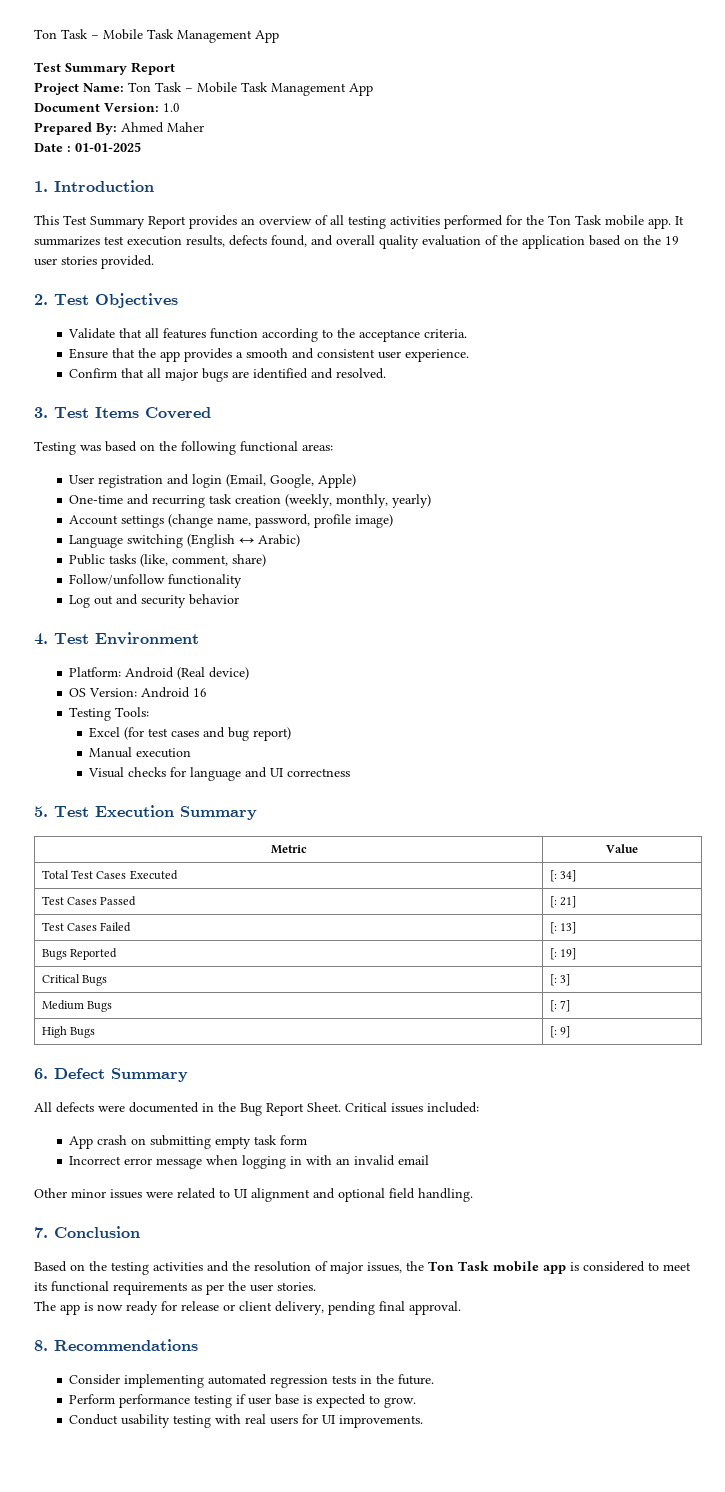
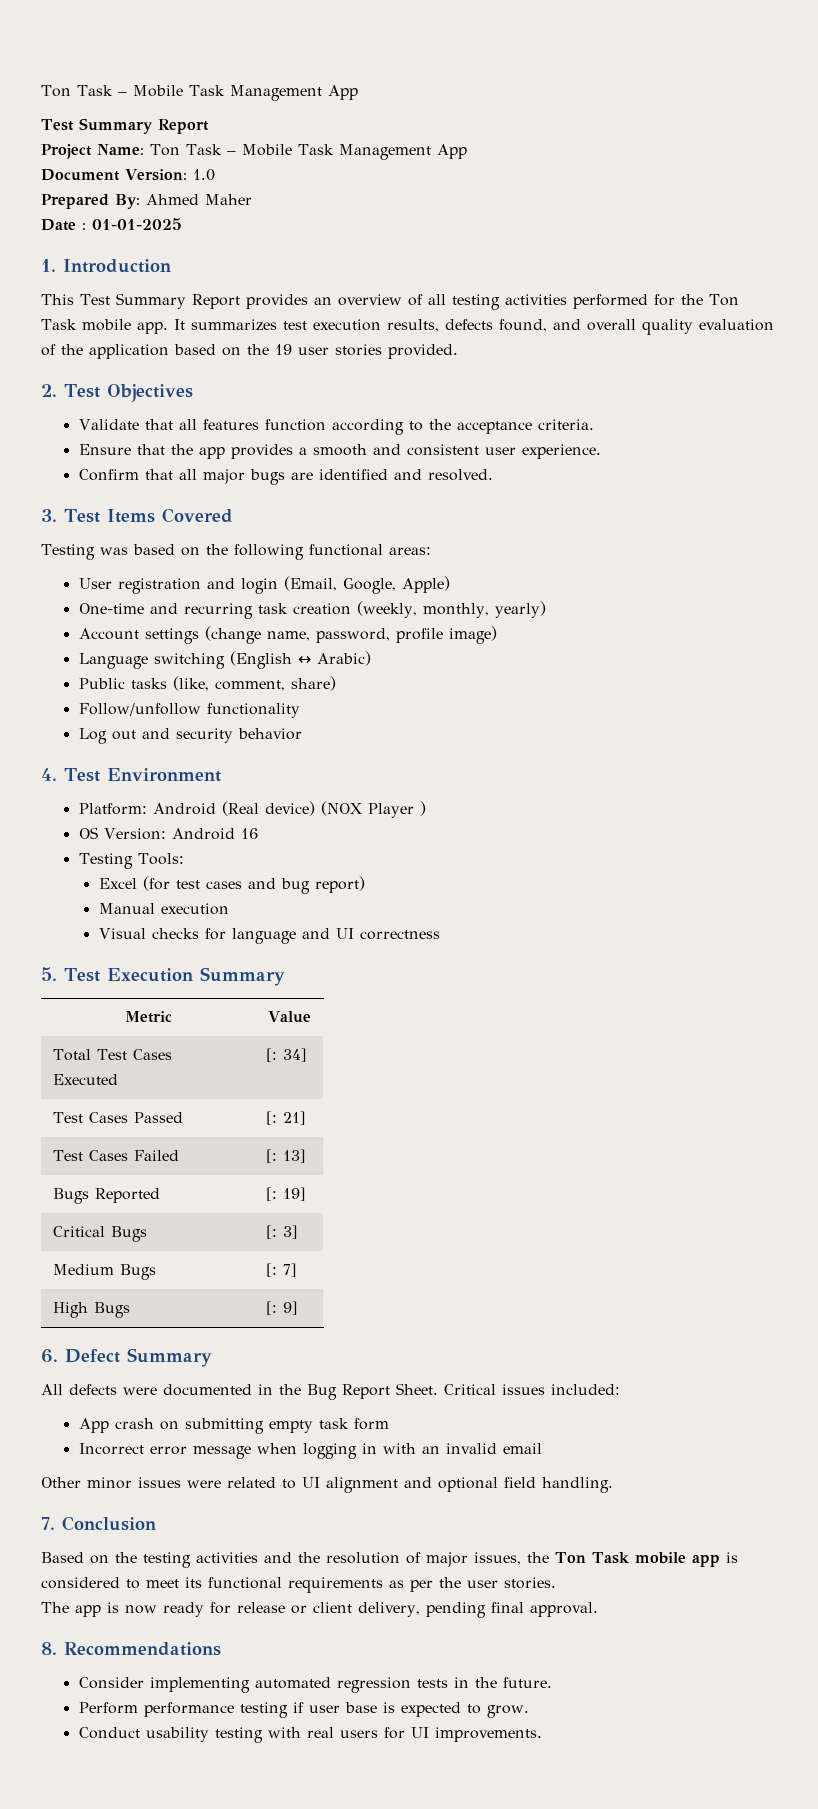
- Platform: Android (Real device)
+ Platform: Android (Real device) (NOX Player )

